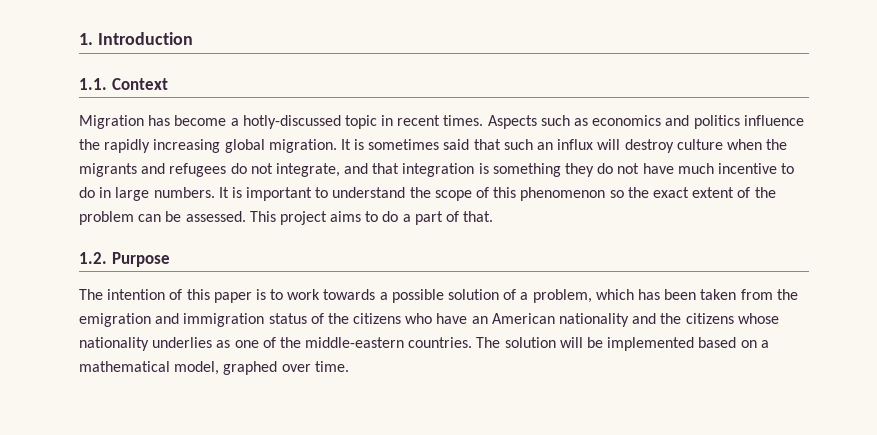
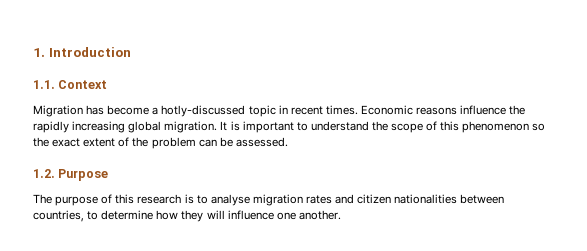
- Aspects such as economics and politics influence the rapidly increasing global migration.
+ Economic reasons influence the rapidly increasing global migration.
- It is sometimes said that such an influx will destroy culture when the migrants and refugees do not integrate, and that integration is something they do not have much incentive to do in large numbers. It is important to understand the scope of this phenomenon so the exact extent of the problem can be assessed. This project aims to do a part of that.
+ It is important to understand the scope of this phenomenon so the exact extent of the problem can be assessed.
- The intention of this paper is to work towards a possible solution of a problem, which has been taken from the emigration and immigration status of the citizens who have an American nationality and the citizens whose nationality underlies as one of the middle-eastern countries. The solution will be implemented based on a mathematical model, graphed over time.
+ The purpose of this research is to analyse migration rates and citizen nationalities between countries, to determine how they will influence one another.

